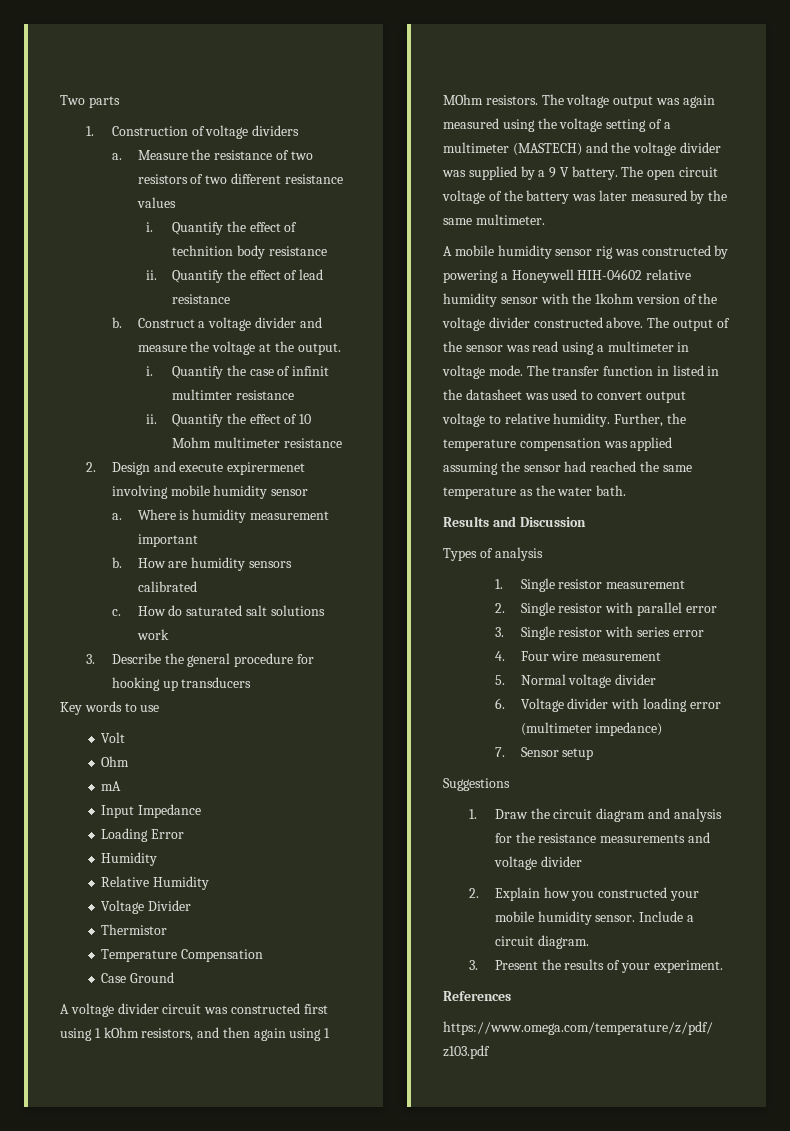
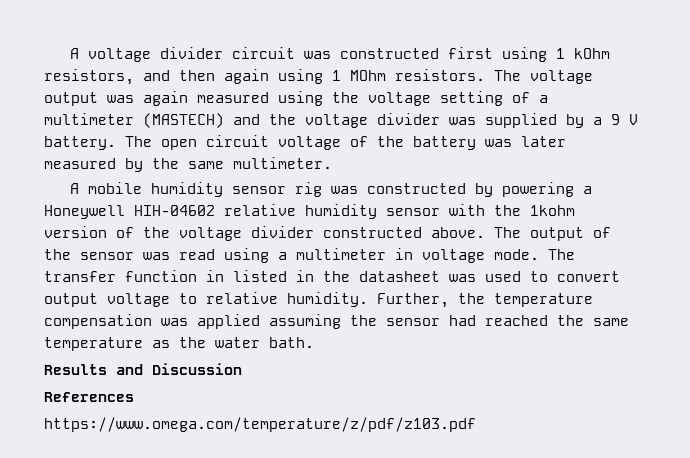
- Two parts
- 1. Construction of voltage dividers
- a. Measure the resistance of two resistors of two different resistance values
- i. Quantify the effect of technition body resistance
- ii. Quantify the effect of lead resistance
- b. Construct a voltage divider and measure the voltage at the output.
- i. Quantify the case of infinit multimter resistance
- ii. Quantify the effect of 10 Mohm multimeter resistance
- 2. Design and execute expirermenet involving mobile humidity sensor
- a. Where is humidity measurement important
- b. How are humidity sensors calibrated
- c. How do saturated salt solutions work
- 3. Describe the general procedure for hooking up transducers
- Key words to use
- Volt
- Ohm
- mA
- Input Impedance
- Loading Error
- Humidity
- Relative Humidity
- Voltage Divider
- Thermistor
- Temperature Compensation
- Case Ground
- Types of analysis
- 1. Single resistor measurement
- 2. Single resistor with parallel error
- 3. Single resistor with series error
- 4. Four wire measurement
- 5. Normal voltage divider
- 6. Voltage divider with loading error (multimeter impedance)
- 7. Sensor setup
- Suggestions
- 1. Draw the circuit diagram and analysis for the resistance measurements and voltage divider
- 2. Explain how you constructed your mobile humidity sensor. Include a circuit diagram.
- 3. Present the results of your experiment.

